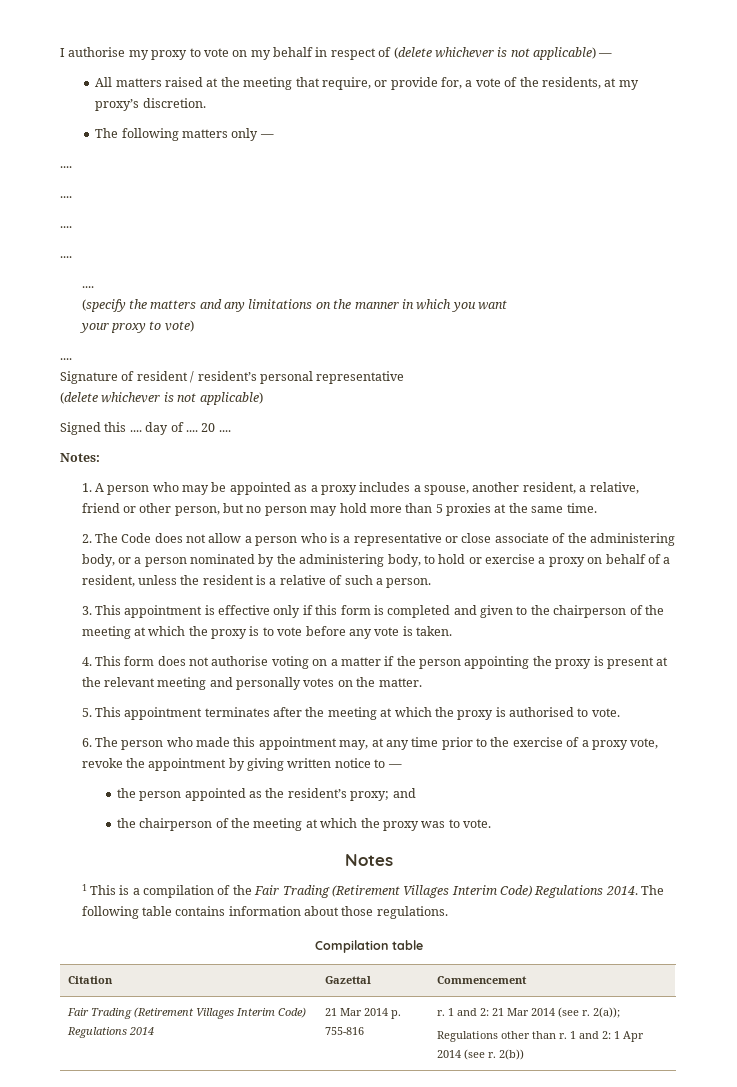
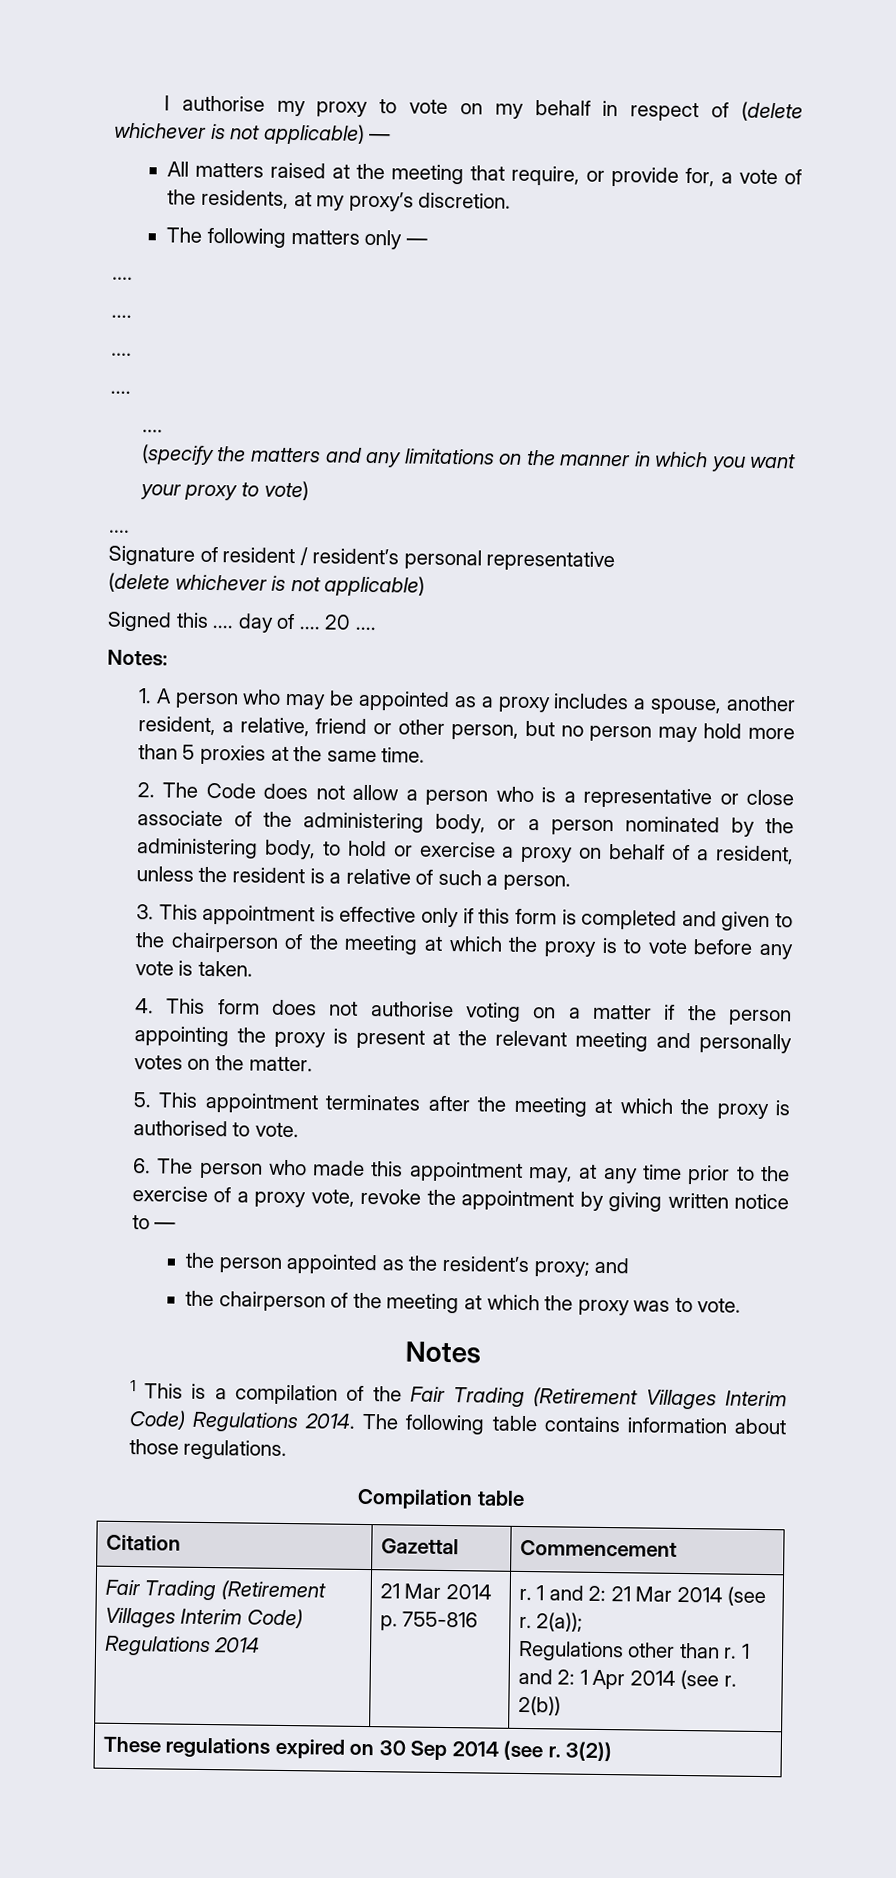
+ These regulations expired on 30 Sep 2014 (see r. 3(2))

